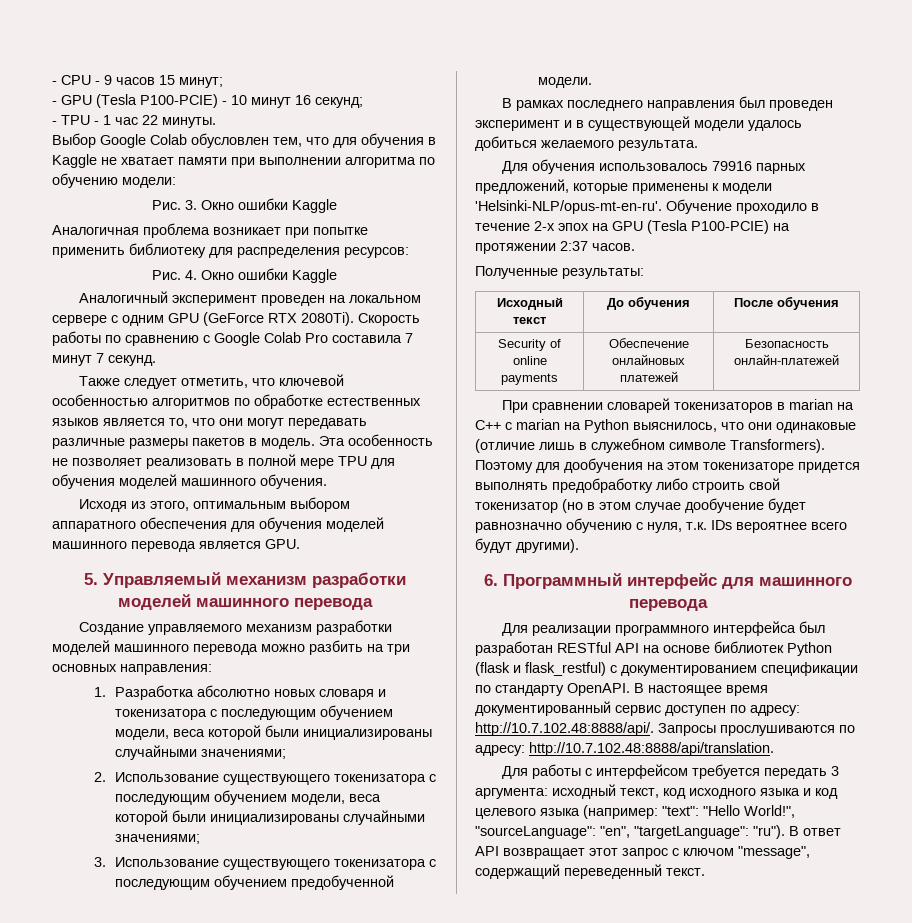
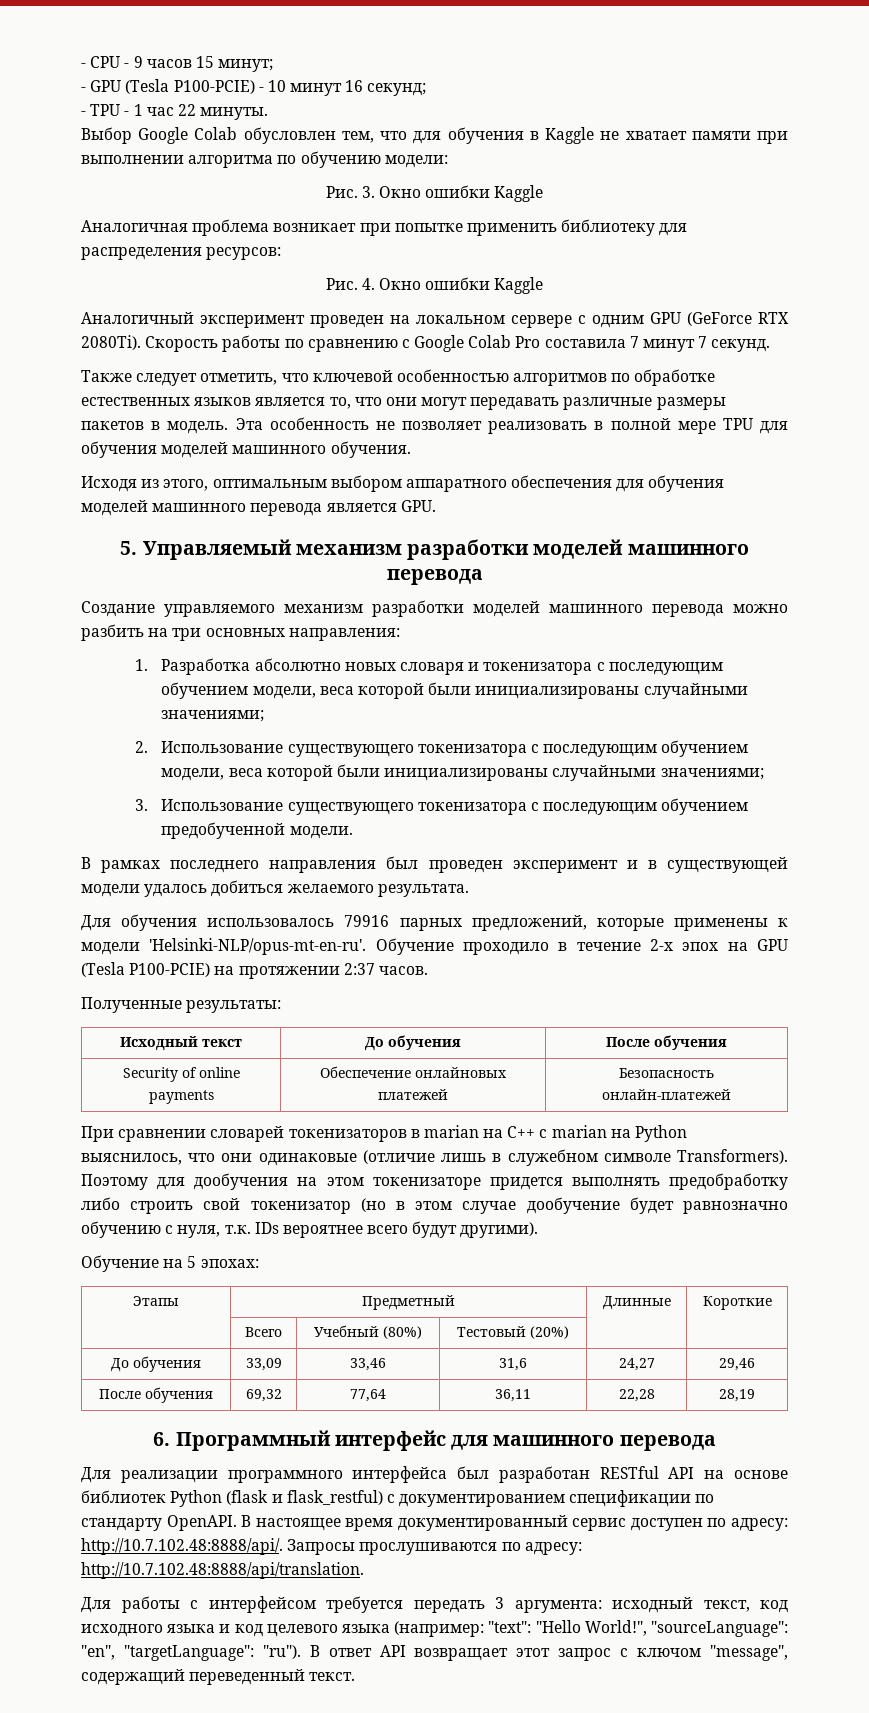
+ Обучение на 5 эпохах:
+ Этапы | Предметный | Длинные | Короткие
+ | Всего | Учебный (80%) | Тестовый (20%) | |
+ До обучения | 33,09 | 33,46 | 31,6 | 24,27 | 29,46
+ После обучения | 69,32 | 77,64 | 36,11 | 22,28 | 28,19

